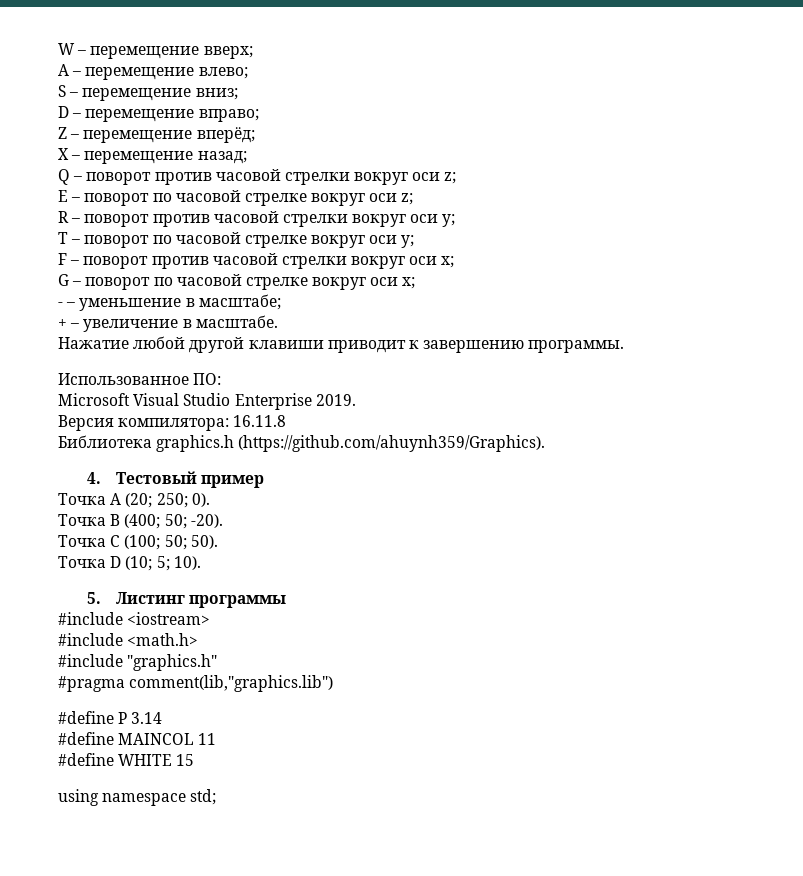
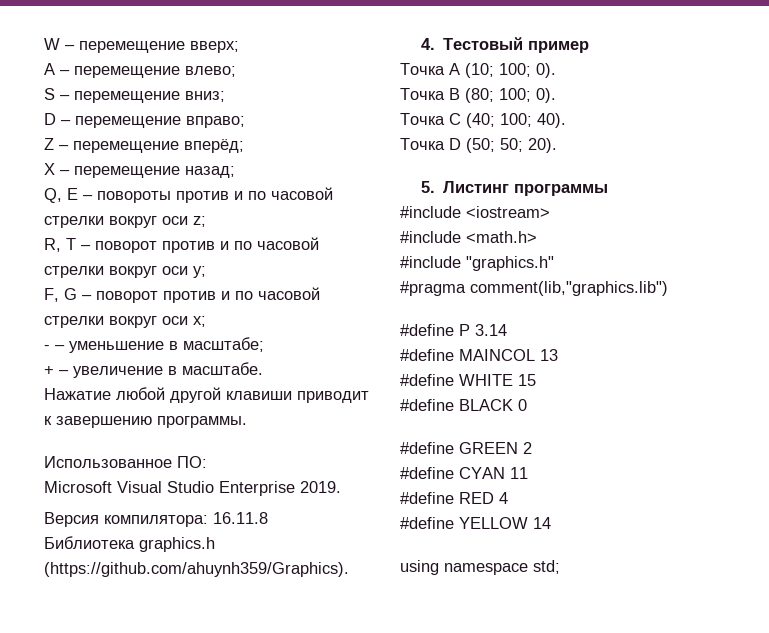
- Q – поворот против часовой стрелки вокруг оси z;
+ Q, E – повороты против и по часовой стрелки вокруг оси z;
- E – поворот по часовой стрелке вокруг оси z;
- R – поворот против часовой стрелки вокруг оси y;
+ R, T – поворот против и по часовой стрелки вокруг оси y;
- T – поворот по часовой стрелке вокруг оси y;
- F – поворот против часовой стрелки вокруг оси x;
+ F, G – поворот против и по часовой стрелки вокруг оси x;
- G – поворот по часовой стрелке вокруг оси x;
- Точка A (20; 250; 0).
+ Точка A (10; 100; 0).
- Точка B (400; 50; -20).
+ Точка B (80; 100; 0).
- Точка C (100; 50; 50).
+ Точка C (40; 100; 40).
- Точка D (10; 5; 10).
+ Точка D (50; 50; 20).
- #define MAINCOL 11
+ #define MAINCOL 13
+ #define BLACK 0
+ #define GREEN 2
+ #define CYAN 11
+ #define RED 4
+ #define YELLOW 14

